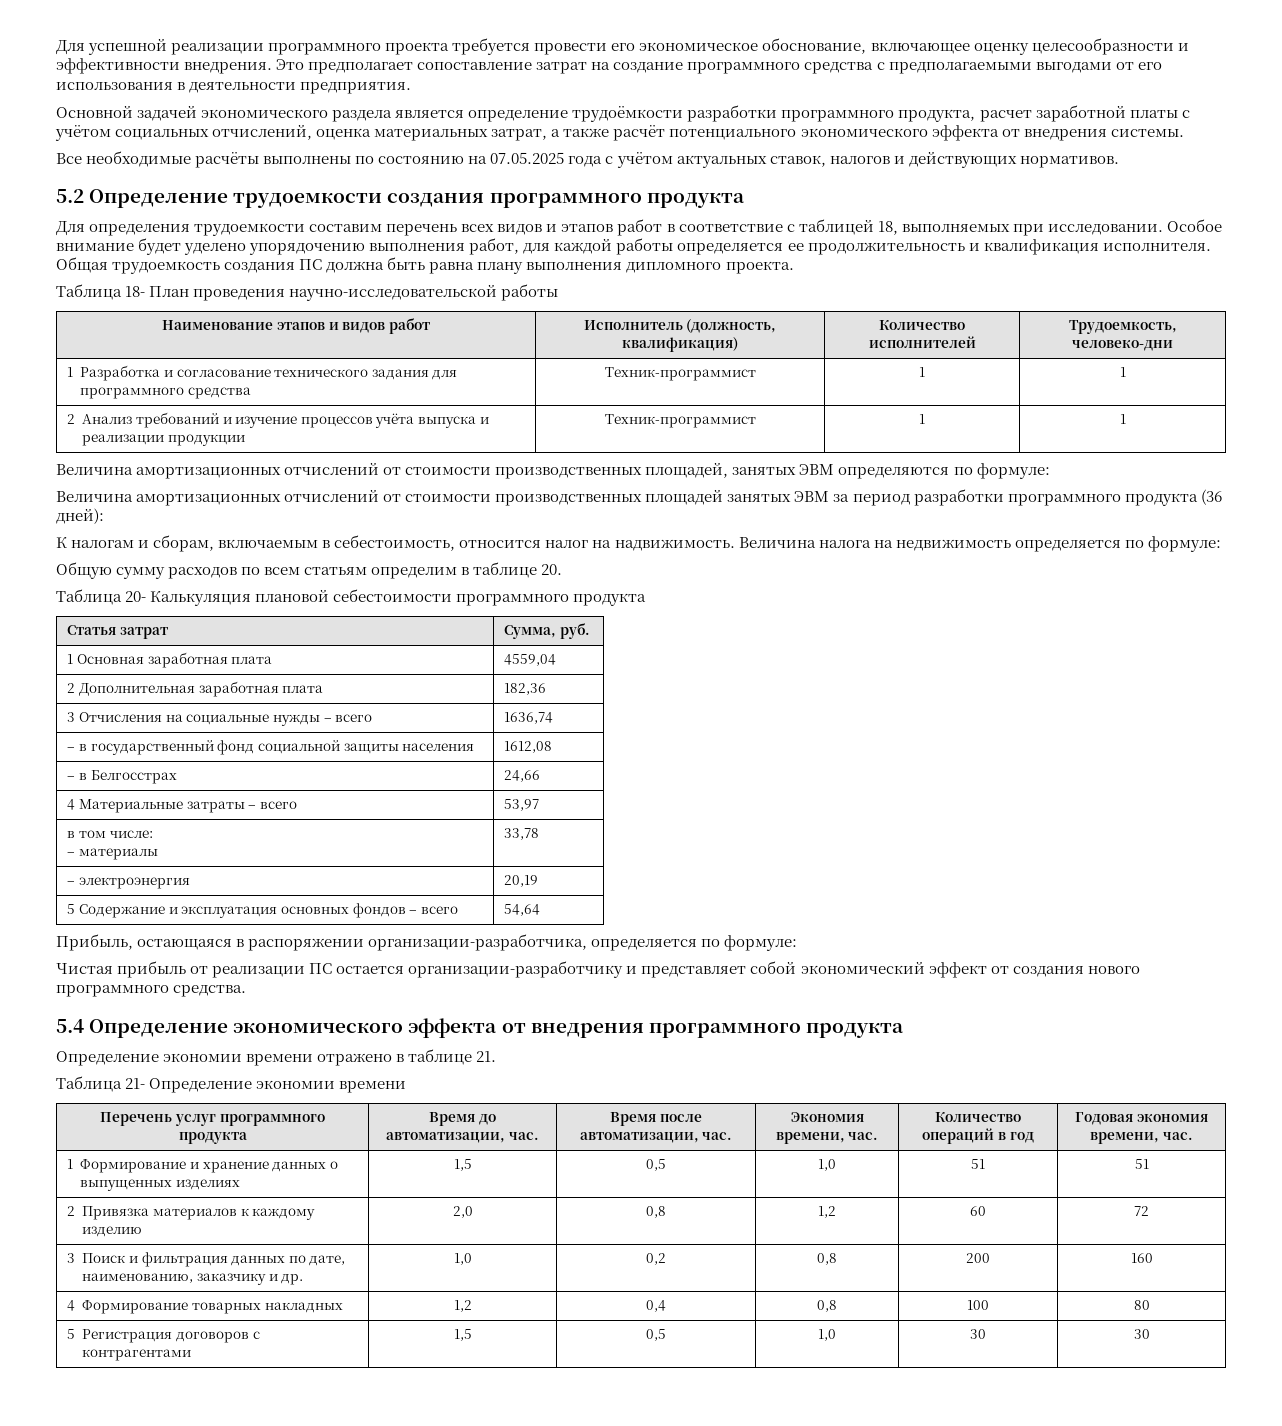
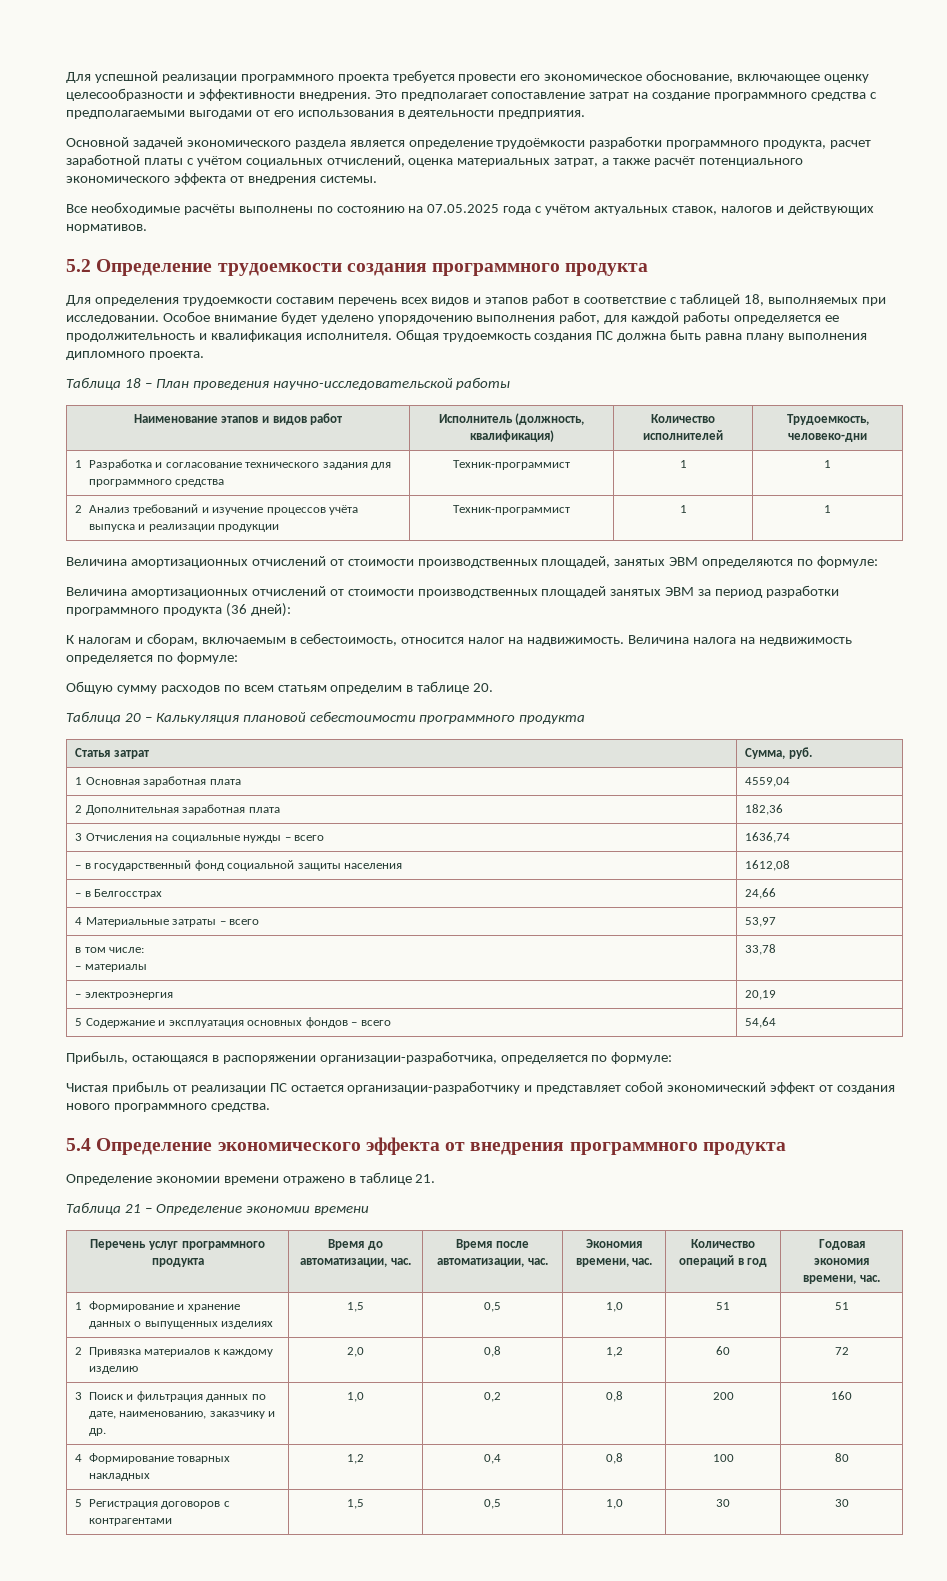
- Таблица 18- План проведения научно-исследовательской работы
+ Таблица 18 – План проведения научно-исследовательской работы
- Таблица 20- Калькуляция плановой себестоимости программного продукта
+ Таблица 20 – Калькуляция плановой себестоимости программного продукта
- Таблица 21- Определение экономии времени
+ Таблица 21 – Определение экономии времени

